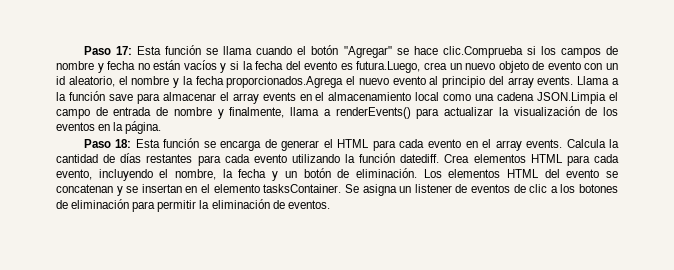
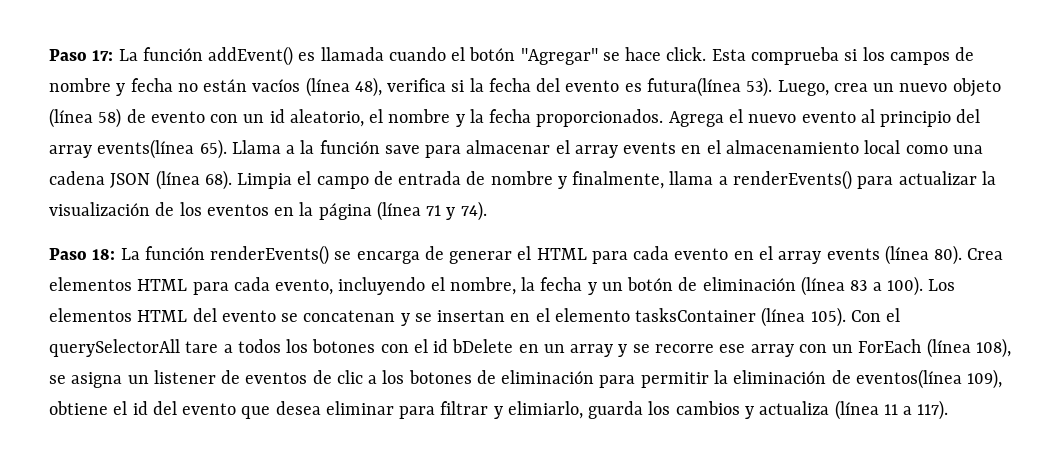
- Paso 17: Esta función se llama cuando el botón "Agregar" se hace clic.Comprueba si los campos de nombre y fecha no están vacíos y si la fecha del evento es futura.Luego, crea un nuevo objeto de evento con un id aleatorio, el nombre y la fecha proporcionados.Agrega el nuevo evento al principio del array events.
+ Paso 17: La función addEvent() es llamada cuando el botón "Agregar" se hace click. Esta comprueba si los campos de nombre y fecha no están vacíos (línea 48), verifica si la fecha del evento es futura(línea 53). Luego, crea un nuevo objeto (línea 58) de evento con un id aleatorio, el nombre y la fecha proporcionados. Agrega el nuevo evento al principio del array events(línea 65).
- Llama a la función save para almacenar el array events en el almacenamiento local como una cadena JSON.Limpia el campo de entrada de nombre y finalmente, llama a renderEvents() para actualizar la visualización de los eventos en la página.
+ Llama a la función save para almacenar el array events en el almacenamiento local como una cadena JSON (línea 68). Limpia el campo de entrada de nombre y finalmente, llama a renderEvents() para actualizar la visualización de los eventos en la página (línea 71 y 74).
- Paso 18: Esta función se encarga de generar el HTML para cada evento en el array events. Calcula la cantidad de días restantes para cada evento utilizando la función datediff.
+ Paso 18: La función renderEvents() se encarga de generar el HTML para cada evento en el array events (línea 80).
- Crea elementos HTML para cada evento, incluyendo el nombre, la fecha y un botón de eliminación.
+ Crea elementos HTML para cada evento, incluyendo el nombre, la fecha y un botón de eliminación (línea 83 a 100).
- Los elementos HTML del evento se concatenan y se insertan en el elemento tasksContainer. Se asigna un listener de eventos de clic a los botones de eliminación para permitir la eliminación de eventos.
+ Los elementos HTML del evento se concatenan y se insertan en el elemento tasksContainer (línea 105). Con el querySelectorAll tare a todos los botones con el id bDelete en un array y se recorre ese array con un ForEach (línea 108), se asigna un listener de eventos de clic a los botones de eliminación para permitir la eliminación de eventos(línea 109), obtiene el id del evento que desea eliminar para filtrar y elimiarlo, guarda los cambios y actualiza (línea 11 a 117).

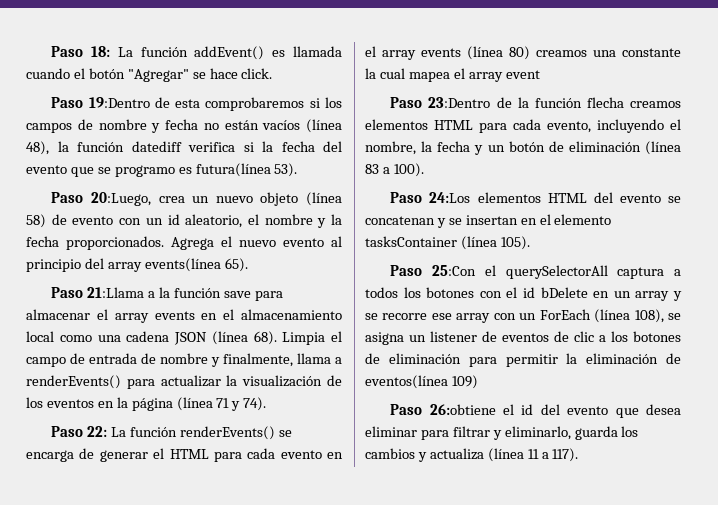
- Paso 17: La función addEvent() es llamada cuando el botón "Agregar" se hace click. Esta comprueba si los campos de nombre y fecha no están vacíos (línea 48), verifica si la fecha del evento es futura(línea 53). Luego, crea un nuevo objeto (línea 58) de evento con un id aleatorio, el nombre y la fecha proporcionados.
+ Paso 18: La función addEvent() es llamada cuando el botón "Agregar" se hace click.
+ Paso 19:Dentro de esta comprobaremos si los campos de nombre y fecha no están vacíos (línea 48), la función datediff verifica si la fecha del evento que se programo es futura(línea 53).
+ Paso 20:Luego, crea un nuevo objeto (línea 58) de evento con un id aleatorio, el nombre y la fecha proporcionados.
- Agrega el nuevo evento al principio del array events(línea 65). Llama a la función save para almacenar el array events en el almacenamiento local como una cadena JSON (línea 68).
+ Agrega el nuevo evento al principio del array events(línea 65).
+ Paso 21:Llama a la función save para almacenar el array events en el almacenamiento local como una cadena JSON (línea 68).
- Paso 18:
+ Paso 22:
- La función renderEvents() se encarga de generar el HTML para cada evento en el array events (línea 80). Crea elementos HTML para cada evento, incluyendo el nombre, la fecha y un botón de eliminación (línea 83 a 100). Los elementos HTML del evento se concatenan y se insertan en el elemento tasksContainer (línea 105). Con el querySelectorAll tare a todos los botones con el id bDelete en un array y se recorre ese array con un ForEach (línea 108), se asigna un listener de eventos de clic a los botones de eliminación para permitir la eliminación de eventos(línea 109), obtiene el id del evento que desea eliminar para filtrar y elimiarlo, guarda los cambios y actualiza (línea 11 a 117).
+ La función renderEvents() se encarga de generar el HTML para cada evento en el array events (línea 80) creamos una constante la cual mapea el array event
+ Paso 23:Dentro de la función flecha creamos elementos HTML para cada evento, incluyendo el nombre, la fecha y un botón de eliminación (línea 83 a 100).
+ Paso 24:Los elementos HTML del evento se concatenan y se insertan en el elemento tasksContainer (línea 105).
+ Paso 25:Con el querySelectorAll captura a todos los botones con el id bDelete en un array y se recorre ese array con un ForEach (línea 108), se asigna un listener de eventos de clic a los botones de eliminación para permitir la eliminación de eventos(línea 109)
+ Paso 26:obtiene el id del evento que desea eliminar para filtrar y eliminarlo, guarda los cambios y actualiza (línea 11 a 117).

